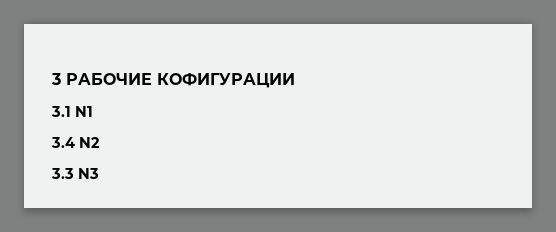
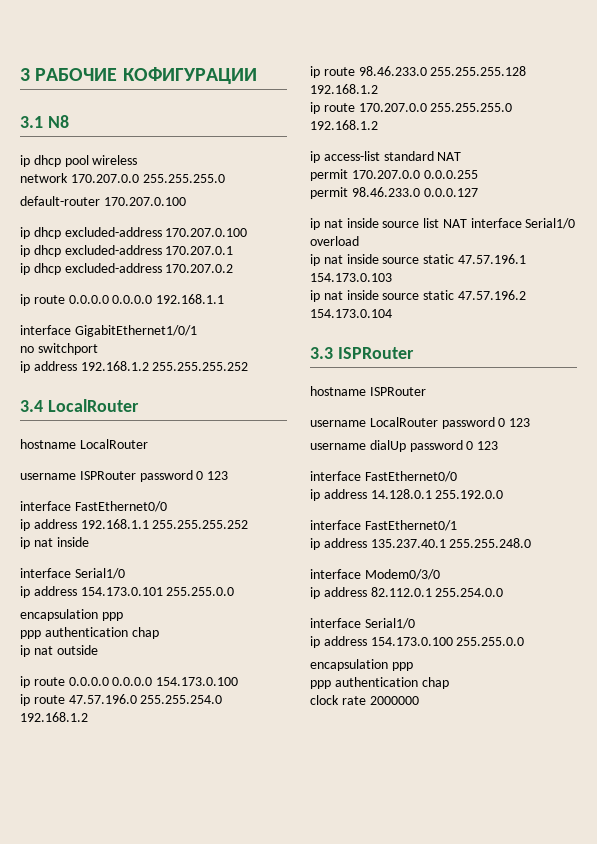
- 3.1 N1
- 3.4 N2
- 3.3 N3
+ 3.1 N8
+ ip dhcp pool wireless
+ network 170.207.0.0 255.255.255.0
+ default-router 170.207.0.100
+ ip dhcp excluded-address 170.207.0.100
+ ip dhcp excluded-address 170.207.0.1
+ ip dhcp excluded-address 170.207.0.2
+ ip route 0.0.0.0 0.0.0.0 192.168.1.1
+ interface GigabitEthernet1/0/1
+ no switchport
+ ip address 192.168.1.2 255.255.255.252
+ 3.4 LocalRouter
+ hostname LocalRouter
+ username ISPRouter password 0 123
+ interface FastEthernet0/0
+ ip address 192.168.1.1 255.255.255.252
+ ip nat inside
+ interface Serial1/0
+ ip address 154.173.0.101 255.255.0.0
+ encapsulation ppp
+ ppp authentication chap
+ ip nat outside
+ ip route 0.0.0.0 0.0.0.0 154.173.0.100
+ ip route 47.57.196.0 255.255.254.0 192.168.1.2
+ ip route 98.46.233.0 255.255.255.128 192.168.1.2
+ ip route 170.207.0.0 255.255.255.0 192.168.1.2
+ ip access-list standard NAT
+ permit 170.207.0.0 0.0.0.255
+ permit 98.46.233.0 0.0.0.127
+ ip nat inside source list NAT interface Serial1/0 overload
+ ip nat inside source static 47.57.196.1 154.173.0.103
+ ip nat inside source static 47.57.196.2 154.173.0.104
+ 3.3 ISPRouter
+ hostname ISPRouter
+ username LocalRouter password 0 123
+ username dialUp password 0 123
+ interface FastEthernet0/0
+ ip address 14.128.0.1 255.192.0.0
+ interface FastEthernet0/1
+ ip address 135.237.40.1 255.255.248.0
+ interface Modem0/3/0
+ ip address 82.112.0.1 255.254.0.0
+ interface Serial1/0
+ ip address 154.173.0.100 255.255.0.0
+ encapsulation ppp
+ ppp authentication chap
+ clock rate 2000000

